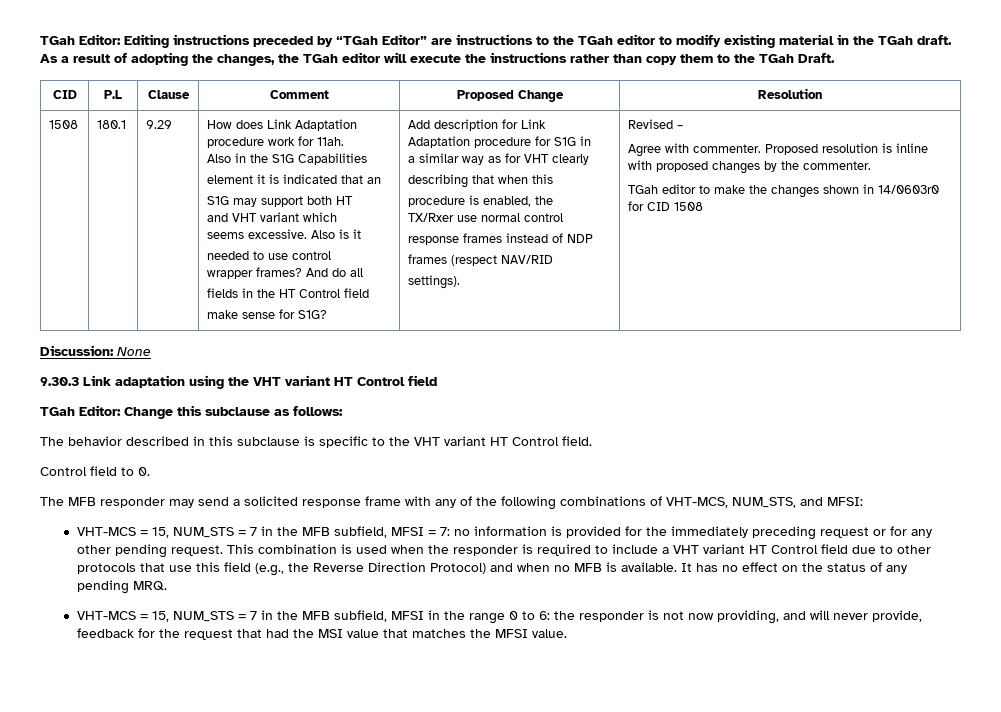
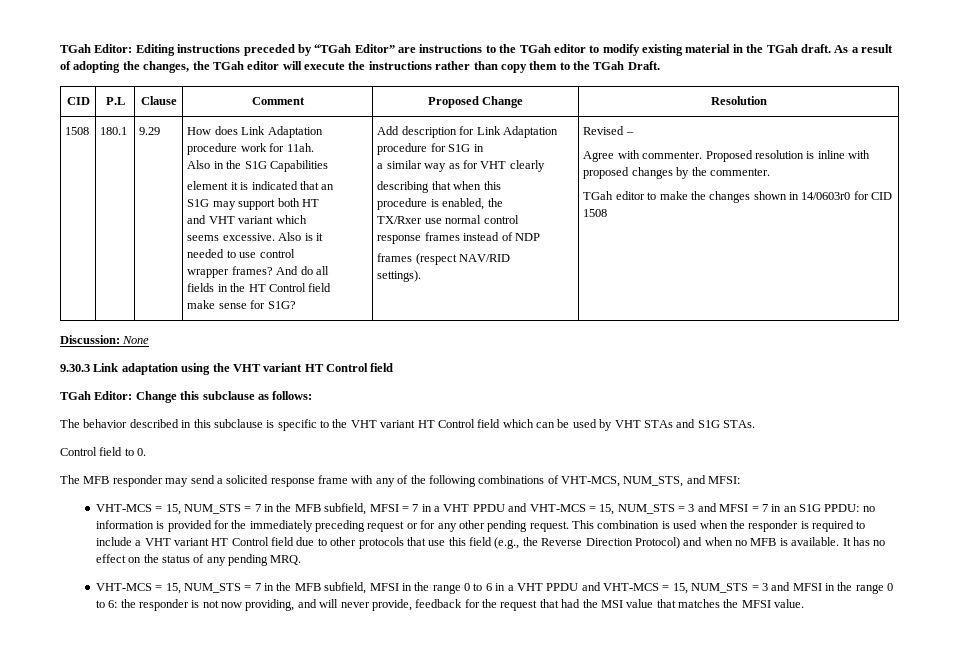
- The behavior described in this subclause is specific to the VHT variant HT Control field.
+ The behavior described in this subclause is specific to the VHT variant HT Control field which can be used by VHT STAs and S1G STAs.
- VHT-MCS = 15, NUM_STS = 7 in the MFB subfield, MFSI = 7: no information is provided for the immediately preceding request or for any other pending request.
+ VHT-MCS = 15, NUM_STS = 7 in the MFB subfield, MFSI = 7 in a VHT PPDU and VHT-MCS = 15, NUM_STS = 3 and MFSI = 7 in an S1G PPDU: no information is provided for the immediately preceding request or for any other pending request.
- VHT-MCS = 15, NUM_STS = 7 in the MFB subfield, MFSI in the range 0 to 6: the responder is not now providing, and will never provide, feedback for the request that had the MSI value that matches the MFSI value.
+ VHT-MCS = 15, NUM_STS = 7 in the MFB subfield, MFSI in the range 0 to 6 in a VHT PPDU and VHT-MCS = 15, NUM_STS = 3 and MFSI in the range 0 to 6: the responder is not now providing, and will never provide, feedback for the request that had the MSI value that matches the MFSI value.

